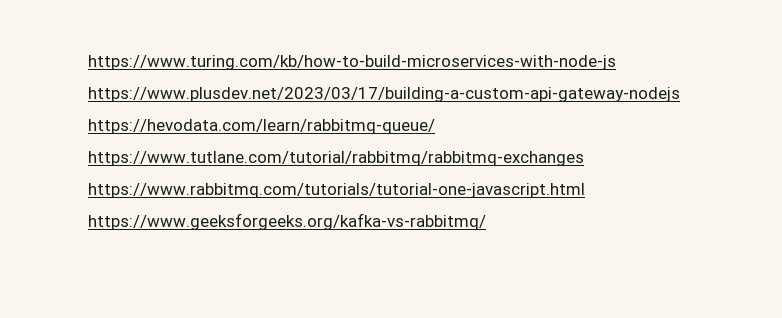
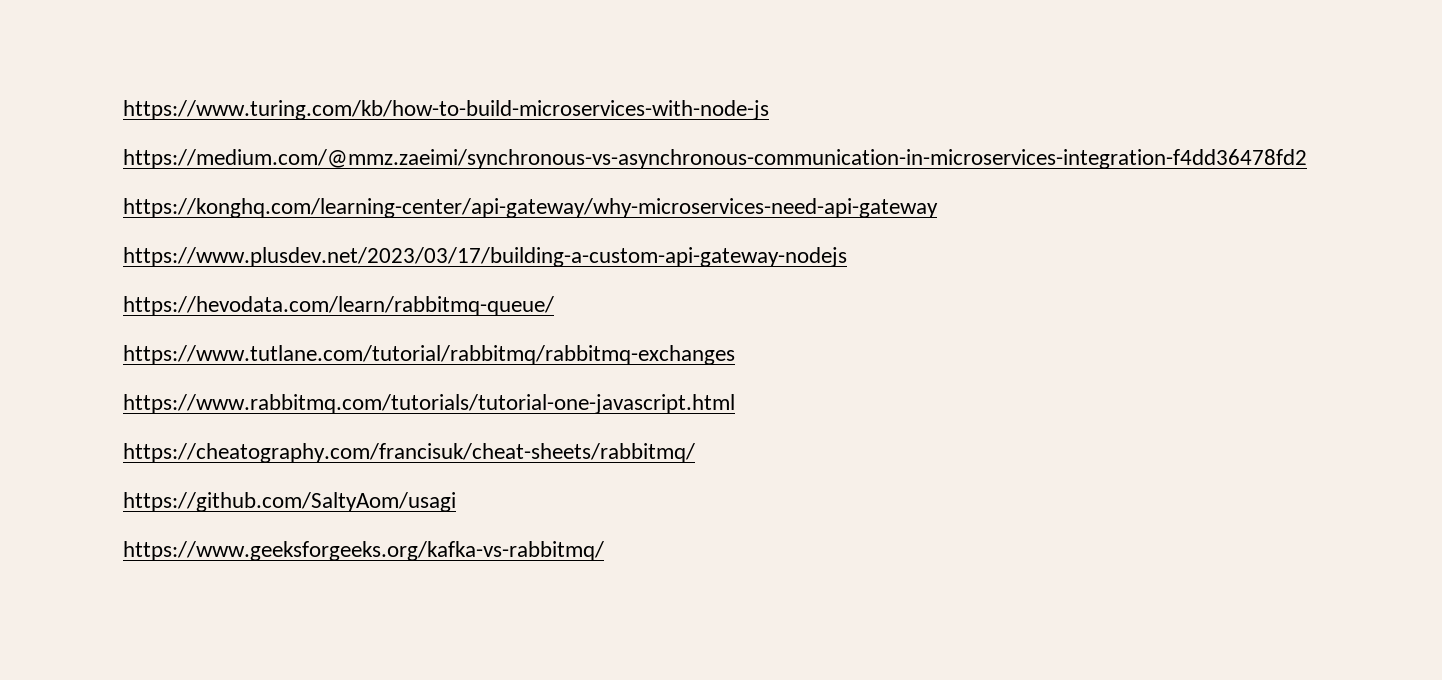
+ https://medium.com/@mmz.zaeimi/synchronous-vs-asynchronous-communication-in-microservices-integration-f4dd36478fd2
+ https://konghq.com/learning-center/api-gateway/why-microservices-need-api-gateway
+ https://cheatography.com/francisuk/cheat-sheets/rabbitmq/
+ https://github.com/SaltyAom/usagi

